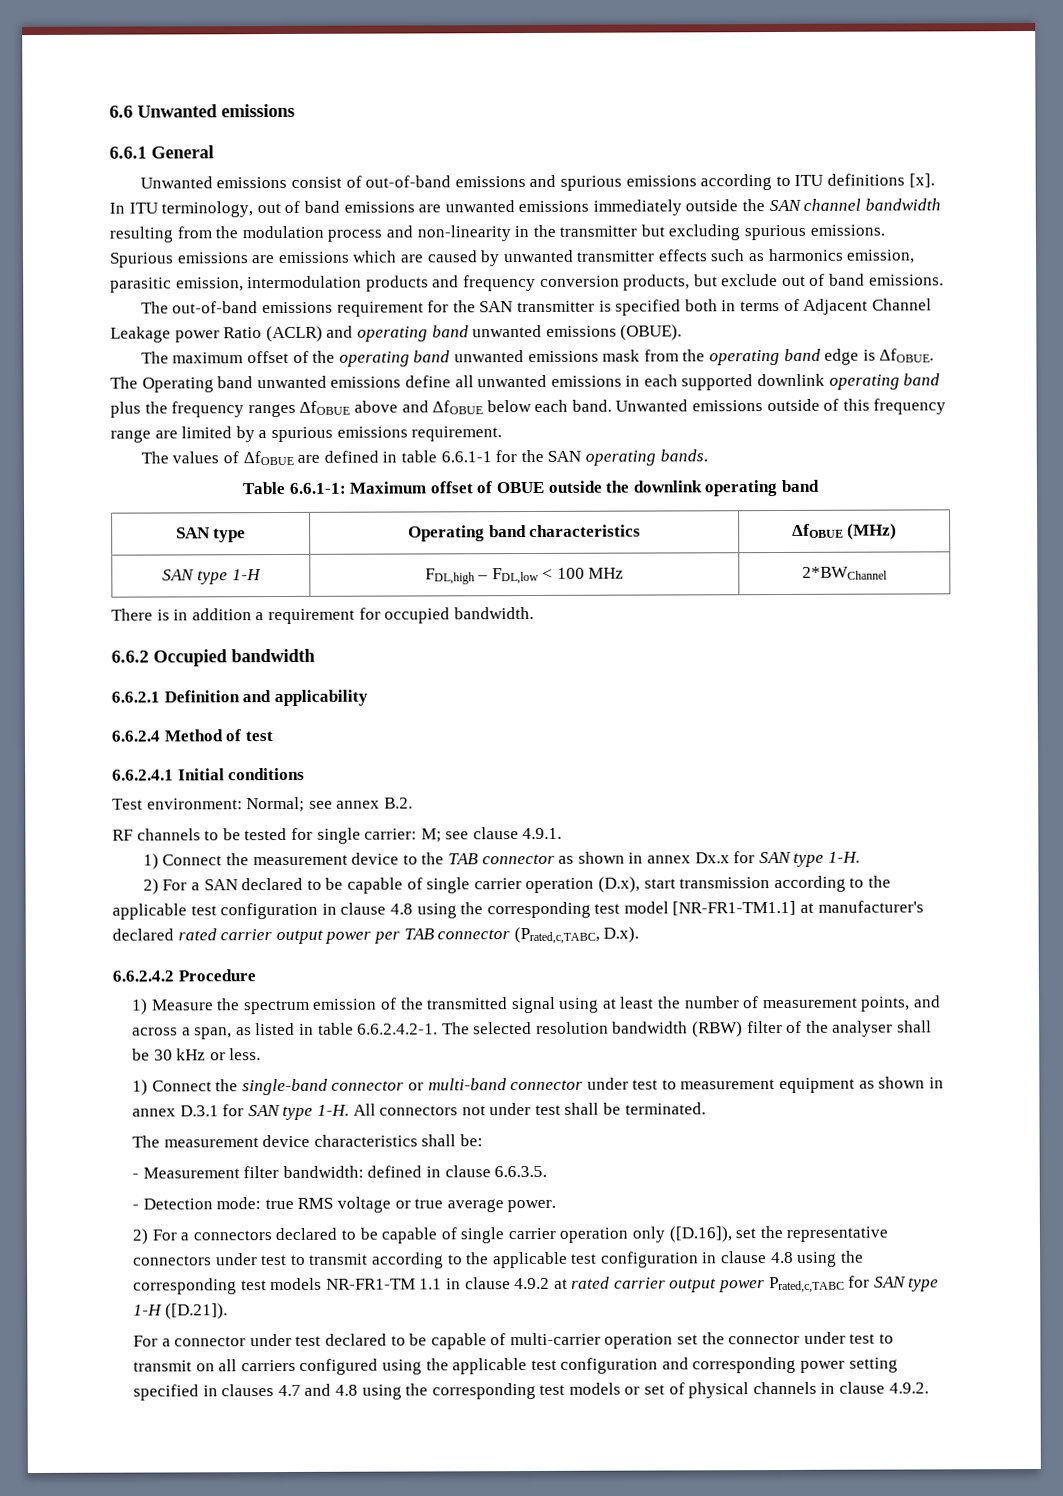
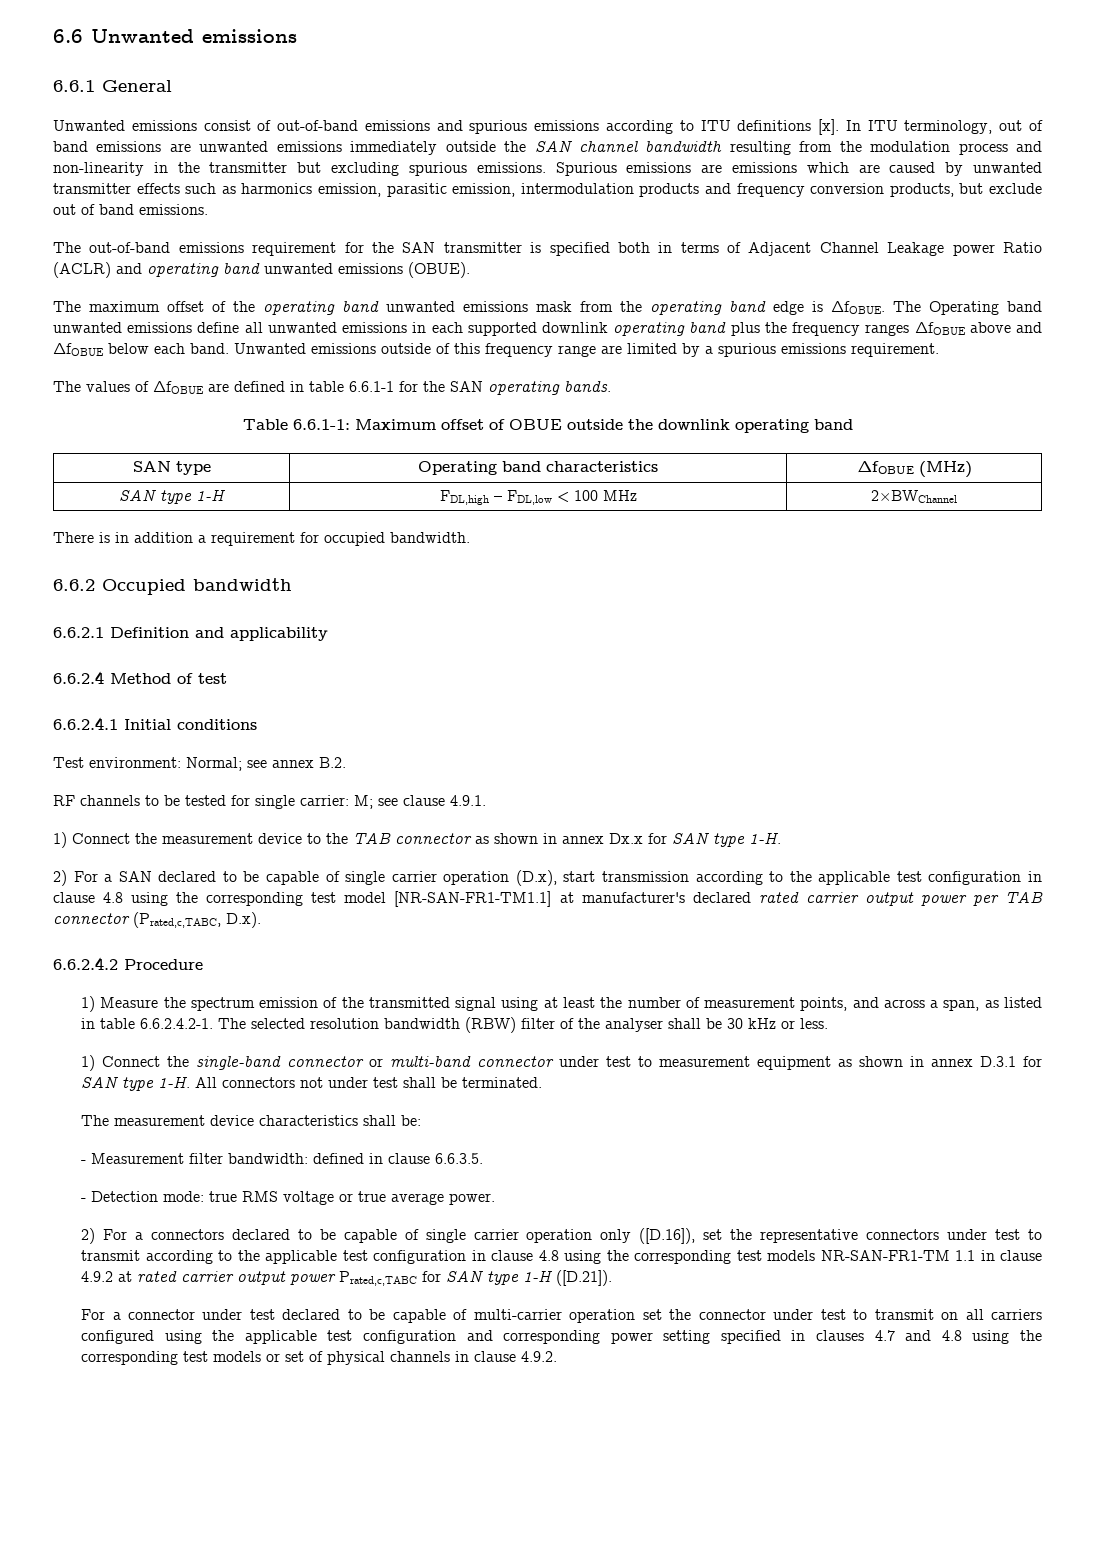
- SAN type 1-H | FDL,high – FDL,low < 100 MHz | 2*BWChannel
+ SAN type 1-H | FDL,high – FDL,low < 100 MHz | 2×BWChannel
- 2) For a SAN declared to be capable of single carrier operation (D.x), start transmission according to the applicable test configuration in clause 4.8 using the corresponding test model [NR-FR1-TM1.1] at manufacturer's declared rated carrier output power per TAB connector (Prated,c,TABC, D.x).
+ 2) For a SAN declared to be capable of single carrier operation (D.x), start transmission according to the applicable test configuration in clause 4.8 using the corresponding test model [NR-SAN-FR1-TM1.1] at manufacturer's declared rated carrier output power per TAB connector (Prated,c,TABC, D.x).
- 2) For a connectors declared to be capable of single carrier operation only ([D.16]), set the representative connectors under test to transmit according to the applicable test configuration in clause 4.8 using the corresponding test models NR-FR1-TM 1.1 in clause 4.9.2 at rated carrier output power Prated,c,TABC for SAN type 1-H ([D.21]).
+ 2) For a connectors declared to be capable of single carrier operation only ([D.16]), set the representative connectors under test to transmit according to the applicable test configuration in clause 4.8 using the corresponding test models NR-SAN-FR1-TM 1.1 in clause 4.9.2 at rated carrier output power Prated,c,TABC for SAN type 1-H ([D.21]).

